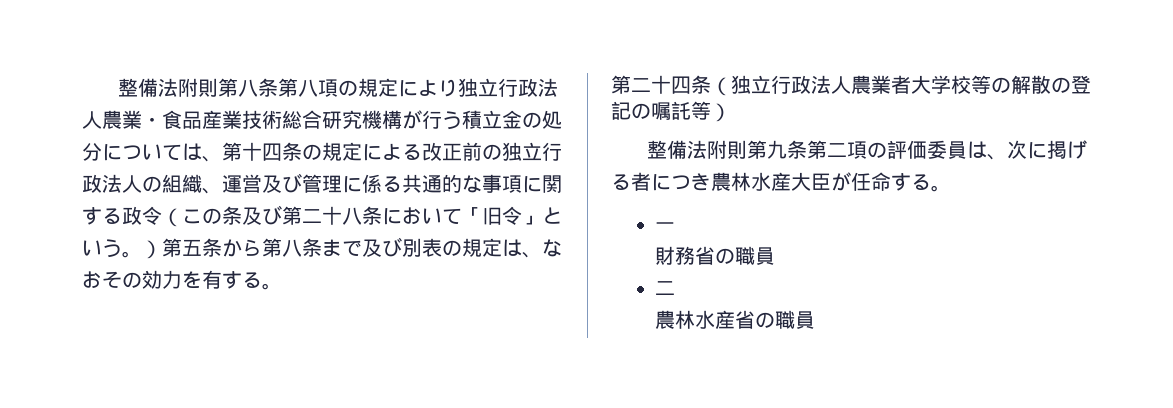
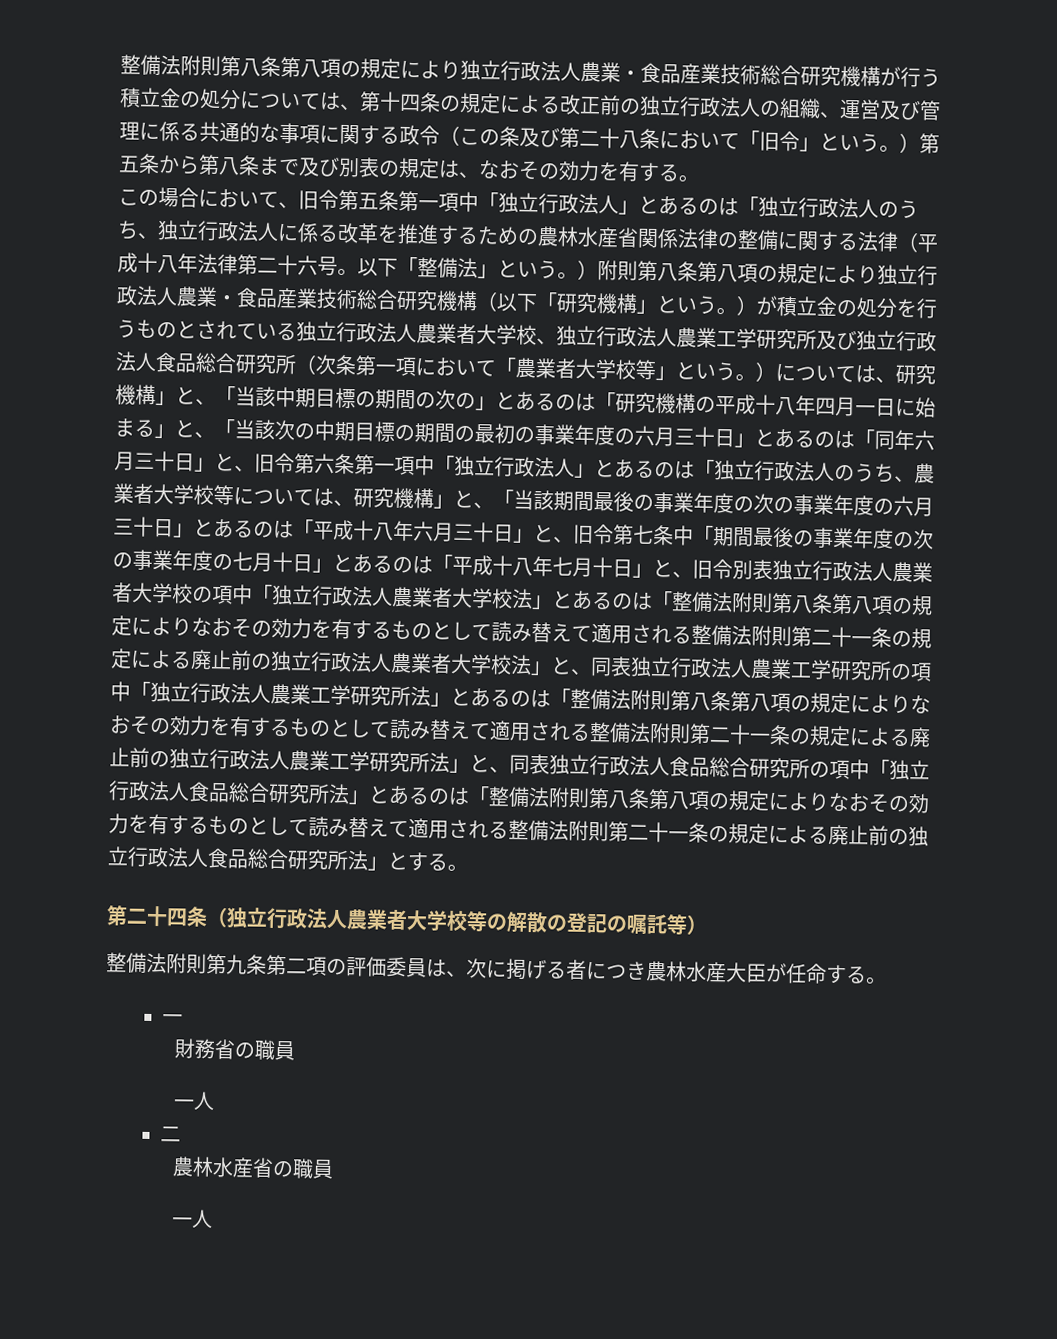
+ この場合において、旧令第五条第一項中「独立行政法人」とあるのは「独立行政法人のうち、独立行政法人に係る改革を推進するための農林水産省関係法律の整備に関する法律（平成十八年法律第二十六号。以下「整備法」という。）附則第八条第八項の規定により独立行政法人農業・食品産業技術総合研究機構（以下「研究機構」という。）が積立金の処分を行うものとされている独立行政法人農業者大学校、独立行政法人農業工学研究所及び独立行政法人食品総合研究所（次条第一項において「農業者大学校等」という。）については、研究機構」と、「当該中期目標の期間の次の」とあるのは「研究機構の平成十八年四月一日に始まる」と、「当該次の中期目標の期間の最初の事業年度の六月三十日」とあるのは「同年六月三十日」と、旧令第六条第一項中「独立行政法人」とあるのは「独立行政法人のうち、農業者大学校等については、研究機構」と、「当該期間最後の事業年度の次の事業年度の六月三十日」とあるのは「平成十八年六月三十日」と、旧令第七条中「期間最後の事業年度の次の事業年度の七月十日」とあるのは「平成十八年七月十日」と、旧令別表独立行政法人農業者大学校の項中「独立行政法人農業者大学校法」とあるのは「整備法附則第八条第八項の規定によりなおその効力を有するものとして読み替えて適用される整備法附則第二十一条の規定による廃止前の独立行政法人農業者大学校法」と、同表独立行政法人農業工学研究所の項中「独立行政法人農業工学研究所法」とあるのは「整備法附則第八条第八項の規定によりなおその効力を有するものとして読み替えて適用される整備法附則第二十一条の規定による廃止前の独立行政法人農業工学研究所法」と、同表独立行政法人食品総合研究所の項中「独立行政法人食品総合研究所法」とあるのは「整備法附則第八条第八項の規定によりなおその効力を有するものとして読み替えて適用される整備法附則第二十一条の規定による廃止前の独立行政法人食品総合研究所法」とする。
  財務省の職員
+ 一人
  農林水産省の職員
+ 一人

